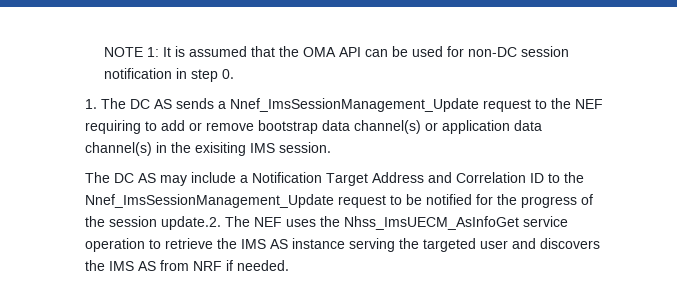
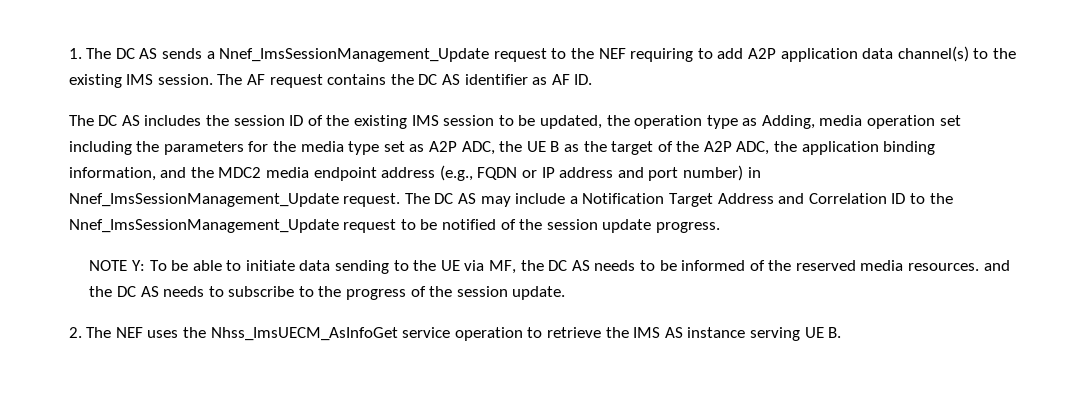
- NOTE 1: It is assumed that the OMA API can be used for non-DC session notification in step 0.
- 1. The DC AS sends a Nnef_ImsSessionManagement_Update request to the NEF requiring to add or remove bootstrap data channel(s) or application data channel(s) in the exisiting IMS session.
- The DC AS may include a Notification Target Address and Correlation ID to the Nnef_ImsSessionManagement_Update request to be notified for the progress of the session update.2. The NEF uses the Nhss_ImsUECM_AsInfoGet service operation to retrieve the IMS AS instance serving the targeted user and discovers the IMS AS from NRF if needed.
+ 1. The DC AS sends a Nnef_ImsSessionManagement_Update request to the NEF requiring to add A2P application data channel(s) to the existing IMS session. The AF request contains the DC AS identifier as AF ID.
+ The DC AS includes the session ID of the existing IMS session to be updated, the operation type as Adding, media operation set including the parameters for the media type set as A2P ADC, the UE B as the target of the A2P ADC, the application binding information, and the MDC2 media endpoint address (e.g., FQDN or IP address and port number) in Nnef_ImsSessionManagement_Update request. The DC AS may include a Notification Target Address and Correlation ID to the Nnef_ImsSessionManagement_Update request to be notified of the session update progress.
+ NOTE Y: To be able to initiate data sending to the UE via MF, the DC AS needs to be informed of the reserved media resources. and the DC AS needs to subscribe to the progress of the session update.
+ 2. The NEF uses the Nhss_ImsUECM_AsInfoGet service operation to retrieve the IMS AS instance serving UE B.

